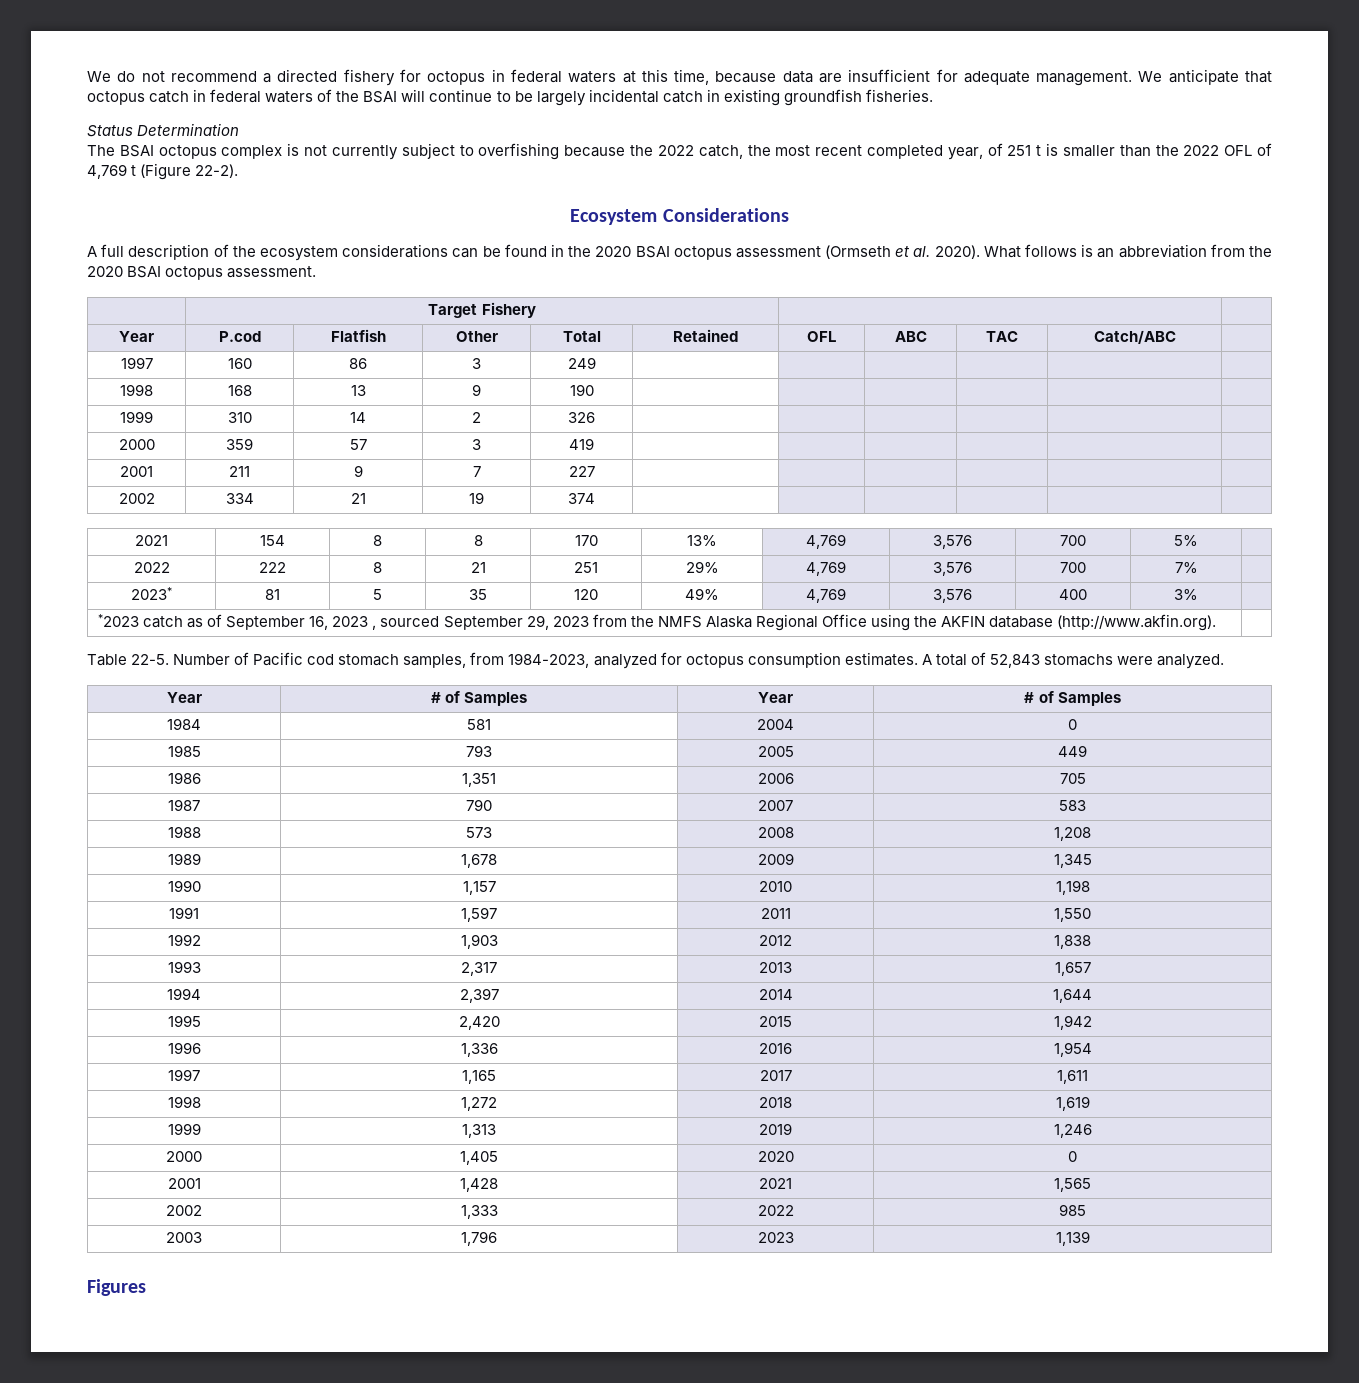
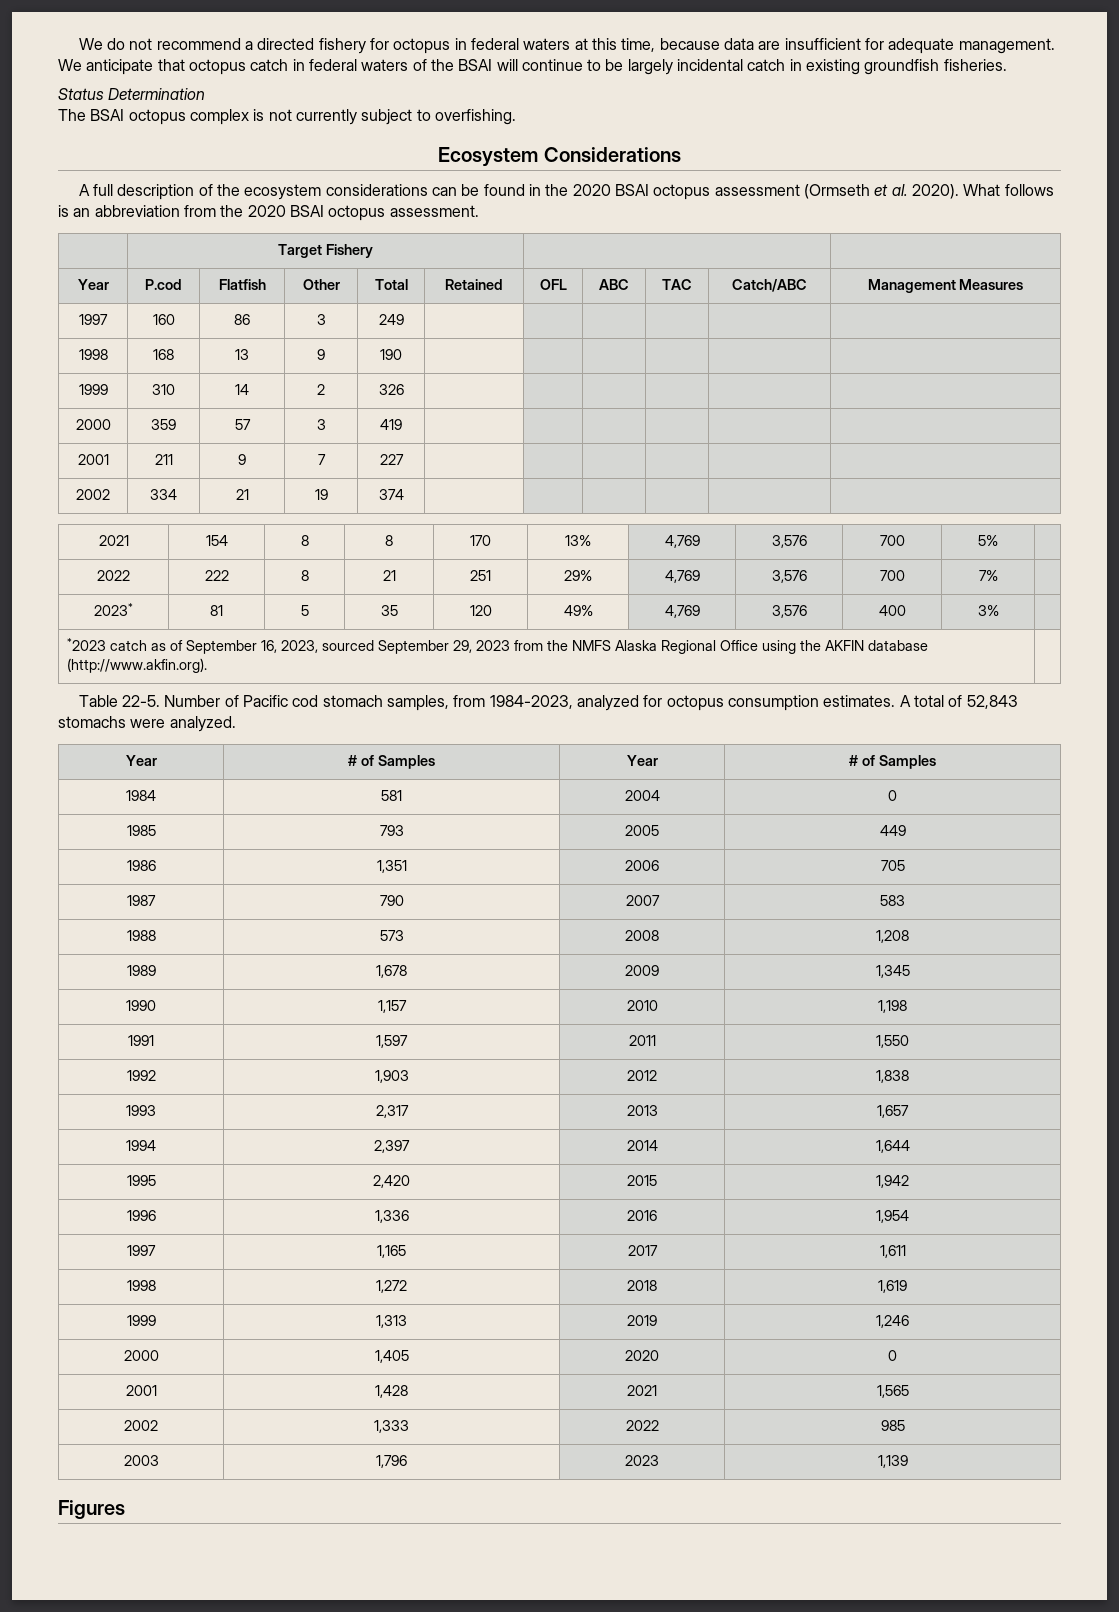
- The BSAI octopus complex is not currently subject to overfishing because the 2022 catch, the most recent completed year, of 251 t is smaller than the 2022 OFL of 4,769 t (Figure 22-2).
+ The BSAI octopus complex is not currently subject to overfishing.
- Year | P.cod | Flatfish | Other | Total | Retained | OFL | ABC | TAC | Catch/ABC |
+ Year | P.cod | Flatfish | Other | Total | Retained | OFL | ABC | TAC | Catch/ABC | Management Measures
- *2023 catch as of September 16, 2023 , sourced September 29, 2023 from the NMFS Alaska Regional Office using the AKFIN database (http://www.akfin.org). |
+ *2023 catch as of September 16, 2023, sourced September 29, 2023 from the NMFS Alaska Regional Office using the AKFIN database (http://www.akfin.org). |

